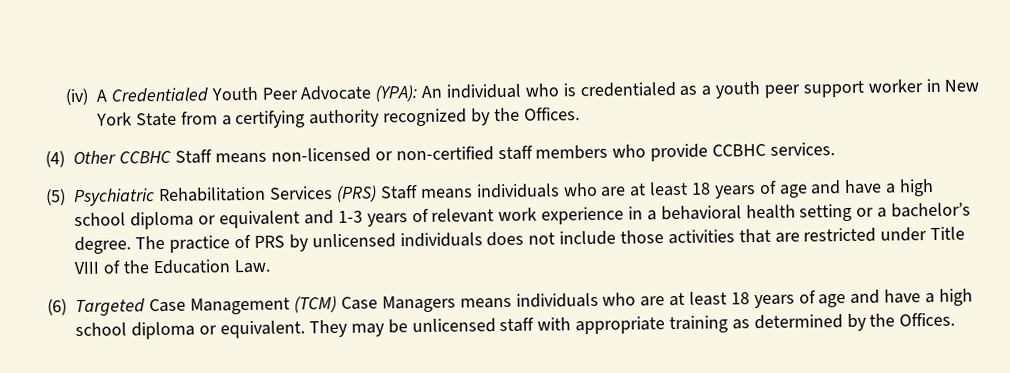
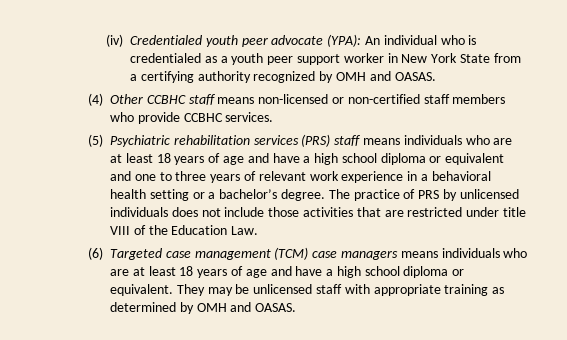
- (iv) A Credentialed Youth Peer Advocate (YPA): An individual who is credentialed as a youth peer support worker in New York State from a certifying authority recognized by the Offices.
+ (iv) Credentialed youth peer advocate (YPA): An individual who is credentialed as a youth peer support worker in New York State from a certifying authority recognized by OMH and OASAS.
- (4) Other CCBHC Staff means non-licensed or non-certified staff members who provide CCBHC services.
+ (4) Other CCBHC staff means non-licensed or non-certified staff members who provide CCBHC services.
- (5) Psychiatric Rehabilitation Services (PRS) Staff means individuals who are at least 18 years of age and have a high school diploma or equivalent and 1-3 years of relevant work experience in a behavioral health setting or a bachelor’s degree.
+ (5) Psychiatric rehabilitation services (PRS) staff means individuals who are at least 18 years of age and have a high school diploma or equivalent and one to three years of relevant work experience in a behavioral health setting or a bachelor’s degree.
- The practice of PRS by unlicensed individuals does not include those activities that are restricted under Title VIII of the Education Law.
+ The practice of PRS by unlicensed individuals does not include those activities that are restricted under title VIII of the Education Law.
- (6) Targeted Case Management (TCM) Case Managers means individuals who are at least 18 years of age and have a high school diploma or equivalent.
+ (6) Targeted case management (TCM) case managers means individuals who are at least 18 years of age and have a high school diploma or equivalent.
- They may be unlicensed staff with appropriate training as determined by the Offices.
+ They may be unlicensed staff with appropriate training as determined by OMH and OASAS.

